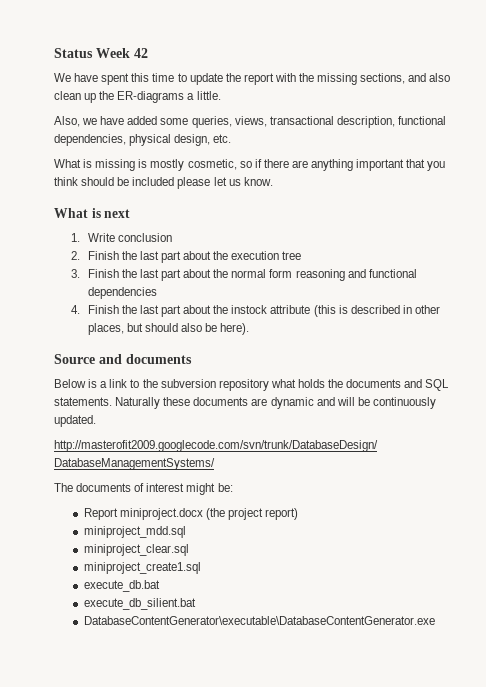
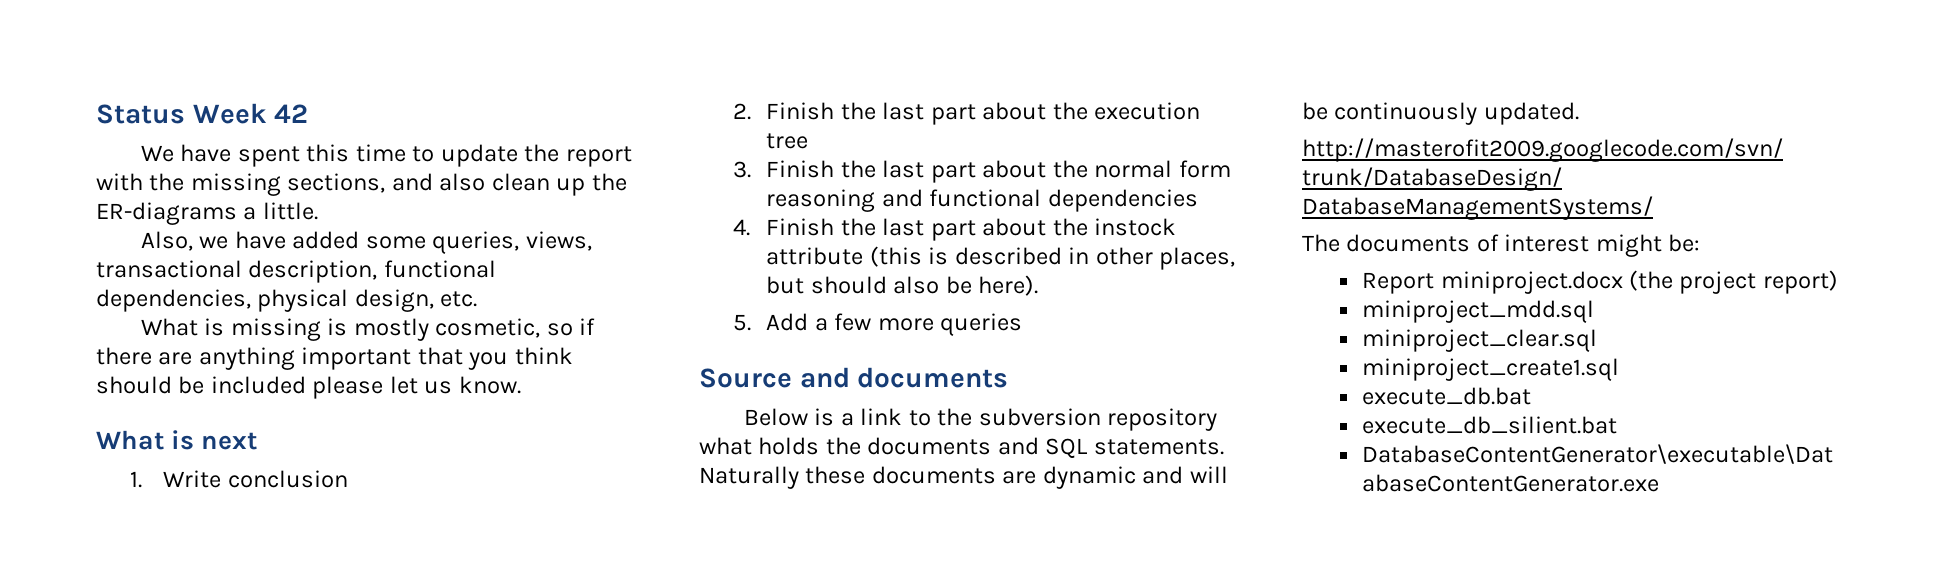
+ 5. Add a few more queries

